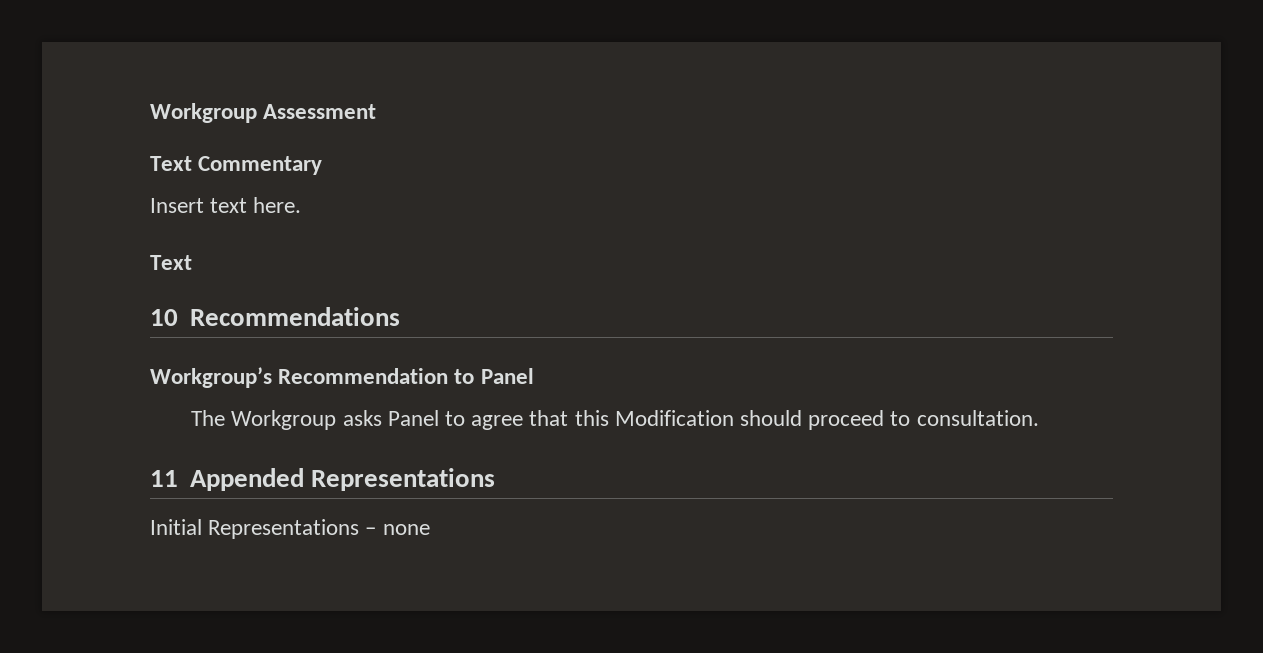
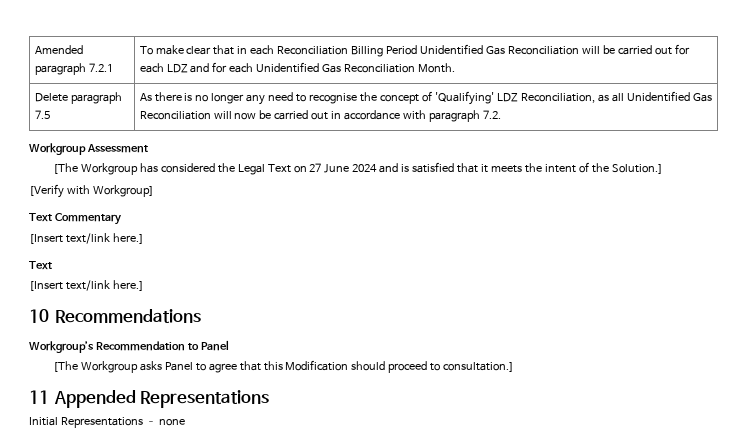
+ Amended paragraph 7.2.1 | To make clear that in each Reconciliation Billing Period Unidentified Gas Reconciliation will be carried out for each LDZ and for each Unidentified Gas Reconciliation Month.
+ Delete paragraph 7.5 | As there is no longer any need to recognise the concept of 'Qualifying' LDZ Reconciliation, as all Unidentified Gas Reconciliation will now be carried out in accordance with paragraph 7.2.
  Workgroup Assessment
+ [The Workgroup has considered the Legal Text on 27 June 2024 and is satisfied that it meets the intent of the Solution.]
+ [Verify with Workgroup]
  Text Commentary
- Insert text here.
+ [Insert text/link here.]
  Text
+ [Insert text/link here.]
- The Workgroup asks Panel to agree that this Modification should proceed to consultation.
+ [The Workgroup asks Panel to agree that this Modification should proceed to consultation.]

